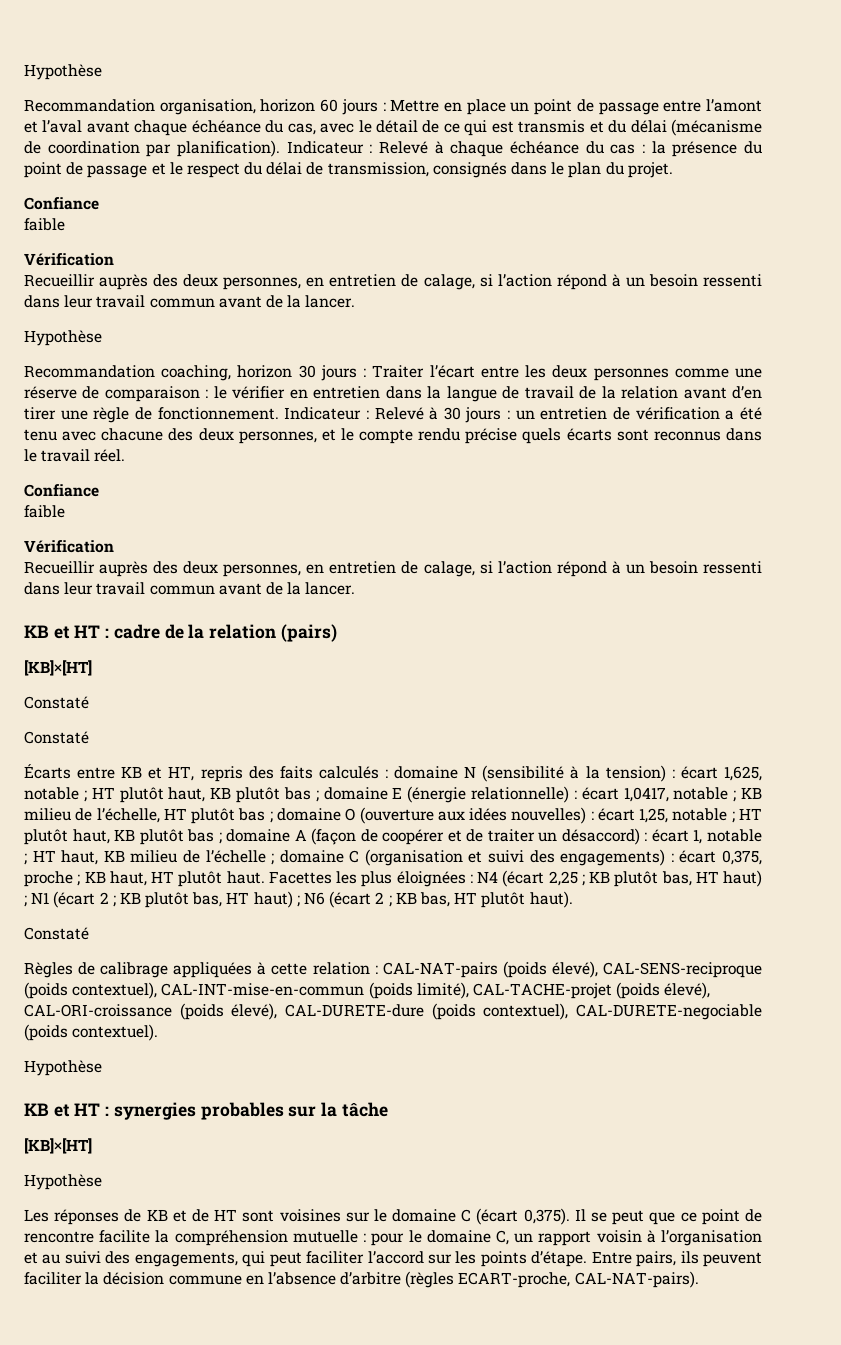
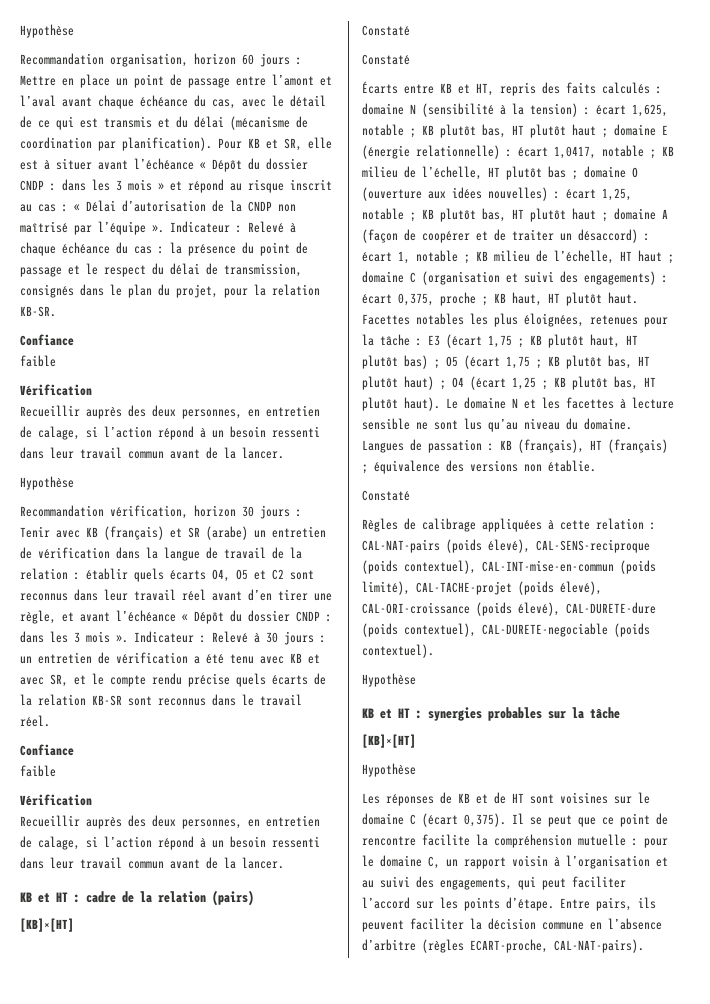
+ Pour KB et SR, elle est à situer avant l’échéance « Dépôt du dossier CNDP : dans les 3 mois » et répond au risque inscrit au cas : « Délai d’autorisation de la CNDP non maîtrisé par l’équipe ».
- Indicateur : Relevé à chaque échéance du cas : la présence du point de passage et le respect du délai de transmission, consignés dans le plan du projet.
+ Indicateur : Relevé à chaque échéance du cas : la présence du point de passage et le respect du délai de transmission, consignés dans le plan du projet, pour la relation KB-SR.
- Recommandation coaching, horizon 30 jours : Traiter l’écart entre les deux personnes comme une réserve de comparaison : le vérifier en entretien dans la langue de travail de la relation avant d’en tirer une règle de fonctionnement.
+ Recommandation vérification, horizon 30 jours : Tenir avec KB (français) et SR (arabe) un entretien de vérification dans la langue de travail de la relation : établir quels écarts O4, O5 et C2 sont reconnus dans leur travail réel avant d’en tirer une règle, et avant l’échéance « Dépôt du dossier CNDP : dans les 3 mois ».
- Indicateur : Relevé à 30 jours : un entretien de vérification a été tenu avec chacune des deux personnes, et le compte rendu précise quels écarts sont reconnus dans le travail réel.
+ Indicateur : Relevé à 30 jours : un entretien de vérification a été tenu avec KB et avec SR, et le compte rendu précise quels écarts de la relation KB-SR sont reconnus dans le travail réel.
- écart 1,625, notable ; HT plutôt haut, KB plutôt bas ;
+ écart 1,625, notable ; KB plutôt bas, HT plutôt haut ;
- écart 1,25, notable ; HT plutôt haut, KB plutôt bas ;
+ écart 1,25, notable ; KB plutôt bas, HT plutôt haut ;
- HT haut, KB milieu de l’échelle ;
+ KB milieu de l’échelle, HT haut ;
- Facettes les plus éloignées : N4 (écart 2,25 ; KB plutôt bas, HT haut) ; N1 (écart 2 ; KB plutôt bas, HT haut) ; N6 (écart 2 ; KB bas, HT plutôt haut).
+ Facettes notables les plus éloignées, retenues pour la tâche : E3 (écart 1,75 ; KB plutôt haut, HT plutôt bas) ; O5 (écart 1,75 ; KB plutôt bas, HT plutôt haut) ; O4 (écart 1,25 ; KB plutôt bas, HT plutôt haut). Le domaine N et les facettes à lecture sensible ne sont lus qu’au niveau du domaine. Langues de passation : KB (français), HT (français) ; équivalence des versions non établie.

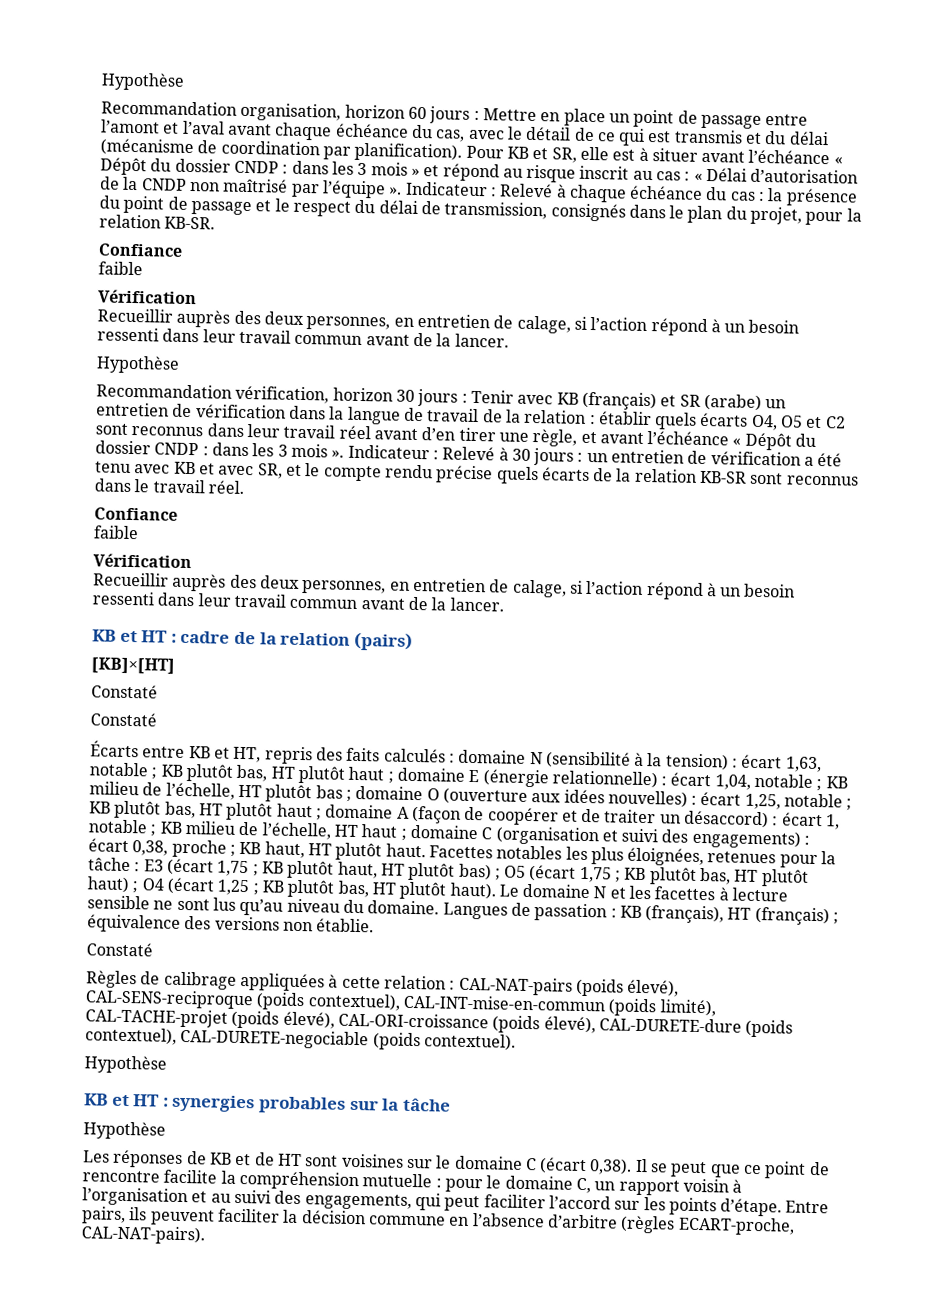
- écart 1,625, notable ;
+ écart 1,63, notable ;
- écart 1,0417, notable ;
+ écart 1,04, notable ;
- écart 0,375, proche ;
+ écart 0,38, proche ;
  KB et HT : synergies probables sur la tâche
- [KB]×[HT]
- Les réponses de KB et de HT sont voisines sur le domaine C (écart 0,375).
+ Les réponses de KB et de HT sont voisines sur le domaine C (écart 0,38).

